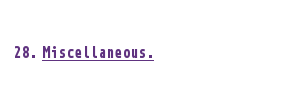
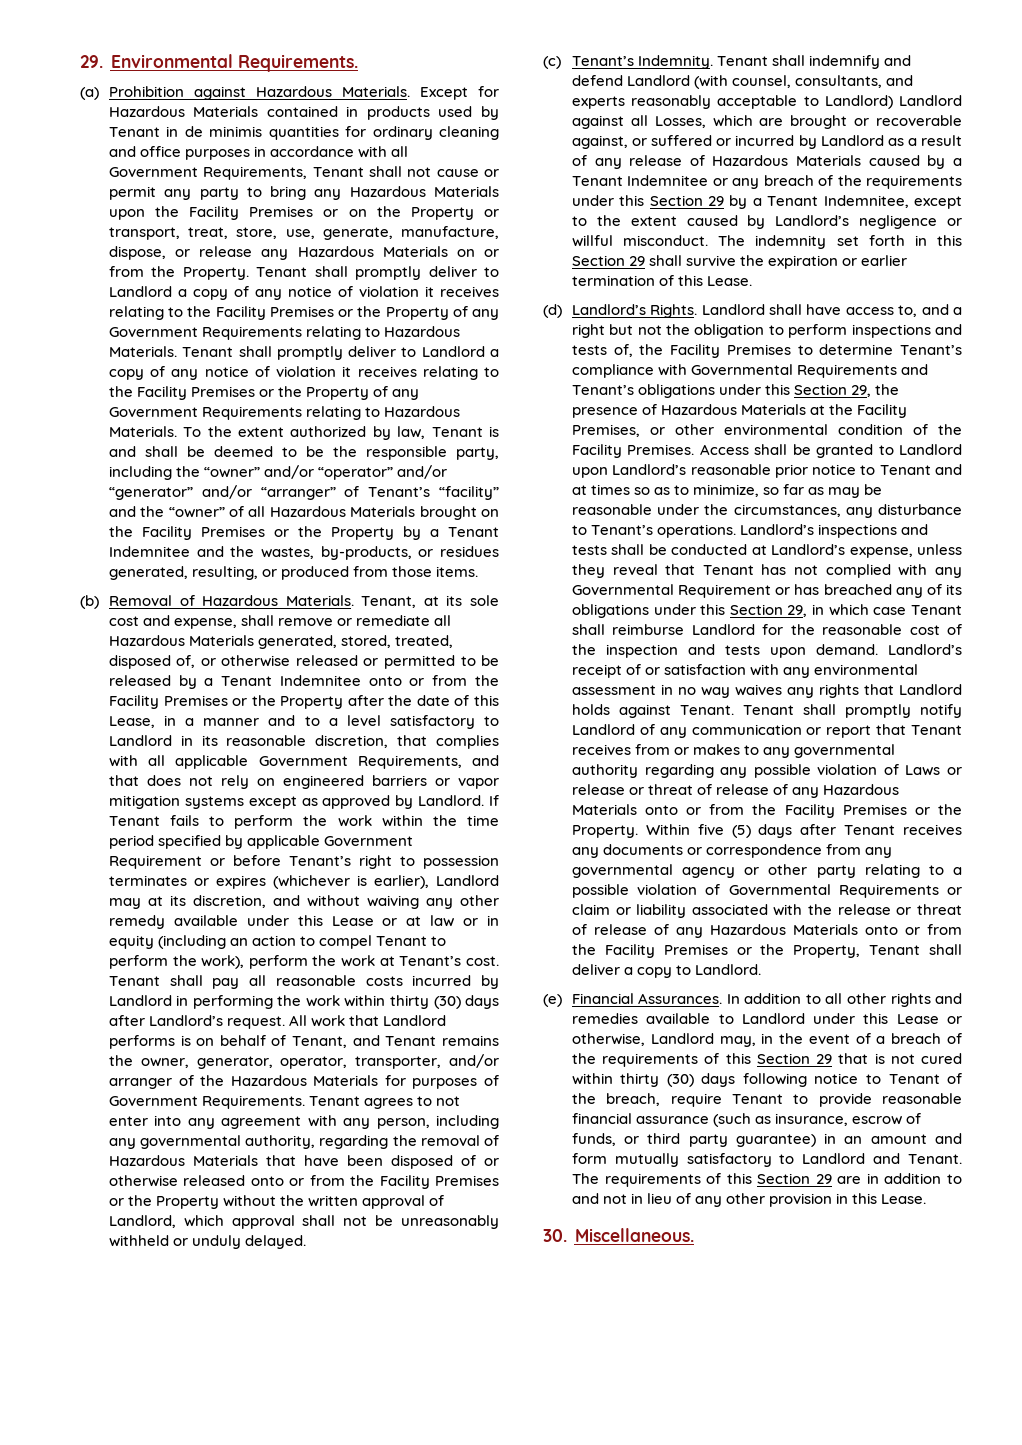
- 28. Miscellaneous.
+ 29. Environmental Requirements.
+ (a) Prohibition against Hazardous Materials. Except for Hazardous Materials contained in products used by Tenant in de minimis quantities for ordinary cleaning and office purposes in accordance with all Government Requirements, Tenant shall not cause or permit any party to bring any Hazardous Materials upon the Facility Premises or on the Property or transport, treat, store, use, generate, manufacture, dispose, or release any Hazardous Materials on or from the Property. Tenant shall promptly deliver to Landlord a copy of any notice of violation it receives relating to the Facility Premises or the Property of any Government Requirements relating to Hazardous Materials. Tenant shall promptly deliver to Landlord a copy of any notice of violation it receives relating to the Facility Premises or the Property of any Government Requirements relating to Hazardous Materials. To the extent authorized by law, Tenant is and shall be deemed to be the responsible party, including the “owner” and/or “operator” and/or “generator” and/or “arranger” of Tenant’s “facility” and the “owner” of all Hazardous Materials brought on the Facility Premises or the Property by a Tenant Indemnitee and the wastes, by-products, or residues generated, resulting, or produced from those items.
+ (b) Removal of Hazardous Materials. Tenant, at its sole cost and expense, shall remove or remediate all Hazardous Materials generated, stored, treated, disposed of, or otherwise released or permitted to be released by a Tenant Indemnitee onto or from the Facility Premises or the Property after the date of this Lease, in a manner and to a level satisfactory to Landlord in its reasonable discretion, that complies with all applicable Government Requirements, and that does not rely on engineered barriers or vapor mitigation systems except as approved by Landlord. If Tenant fails to perform the work within the time period specified by applicable Government Requirement or before Tenant’s right to possession terminates or expires (whichever is earlier), Landlord may at its discretion, and without waiving any other remedy available under this Lease or at law or in equity (including an action to compel Tenant to perform the work), perform the work at Tenant’s cost. Tenant shall pay all reasonable costs incurred by Landlord in performing the work within thirty (30) days after Landlord’s request. All work that Landlord performs is on behalf of Tenant, and Tenant remains the owner, generator, operator, transporter, and/or arranger of the Hazardous Materials for purposes of Government Requirements. Tenant agrees to not enter into any agreement with any person, including any governmental authority, regarding the removal of Hazardous Materials that have been disposed of or otherwise released onto or from the Facility Premises or the Property without the written approval of Landlord, which approval shall not be unreasonably withheld or unduly delayed.
+ (c) Tenant’s Indemnity. Tenant shall indemnify and defend Landlord (with counsel, consultants, and experts reasonably acceptable to Landlord) Landlord against all Losses, which are brought or recoverable against, or suffered or incurred by Landlord as a result of any release of Hazardous Materials caused by a Tenant Indemnitee or any breach of the requirements under this Section 29 by a Tenant Indemnitee, except to the extent caused by Landlord’s negligence or willful misconduct. The indemnity set forth in this Section 29 shall survive the expiration or earlier termination of this Lease.
+ (d) Landlord’s Rights. Landlord shall have access to, and a right but not the obligation to perform inspections and tests of, the Facility Premises to determine Tenant’s compliance with Governmental Requirements and Tenant’s obligations under this Section 29, the presence of Hazardous Materials at the Facility Premises, or other environmental condition of the Facility Premises. Access shall be granted to Landlord upon Landlord’s reasonable prior notice to Tenant and at times so as to minimize, so far as may be reasonable under the circumstances, any disturbance to Tenant’s operations. Landlord’s inspections and tests shall be conducted at Landlord’s expense, unless they reveal that Tenant has not complied with any Governmental Requirement or has breached any of its obligations under this Section 29, in which case Tenant shall reimburse Landlord for the reasonable cost of the inspection and tests upon demand. Landlord’s receipt of or satisfaction with any environmental assessment in no way waives any rights that Landlord holds against Tenant. Tenant shall promptly notify Landlord of any communication or report that Tenant receives from or makes to any governmental authority regarding any possible violation of Laws or release or threat of release of any Hazardous Materials onto or from the Facility Premises or the Property. Within five (5) days after Tenant receives any documents or correspondence from any governmental agency or other party relating to a possible violation of Governmental Requirements or claim or liability associated with the release or threat of release of any Hazardous Materials onto or from the Facility Premises or the Property, Tenant shall deliver a copy to Landlord.
+ (e) Financial Assurances. In addition to all other rights and remedies available to Landlord under this Lease or otherwise, Landlord may, in the event of a breach of the requirements of this Section 29 that is not cured within thirty (30) days following notice to Tenant of the breach, require Tenant to provide reasonable financial assurance (such as insurance, escrow of funds, or third party guarantee) in an amount and form mutually satisfactory to Landlord and Tenant. The requirements of this Section 29 are in addition to and not in lieu of any other provision in this Lease.
+ 30. Miscellaneous.

